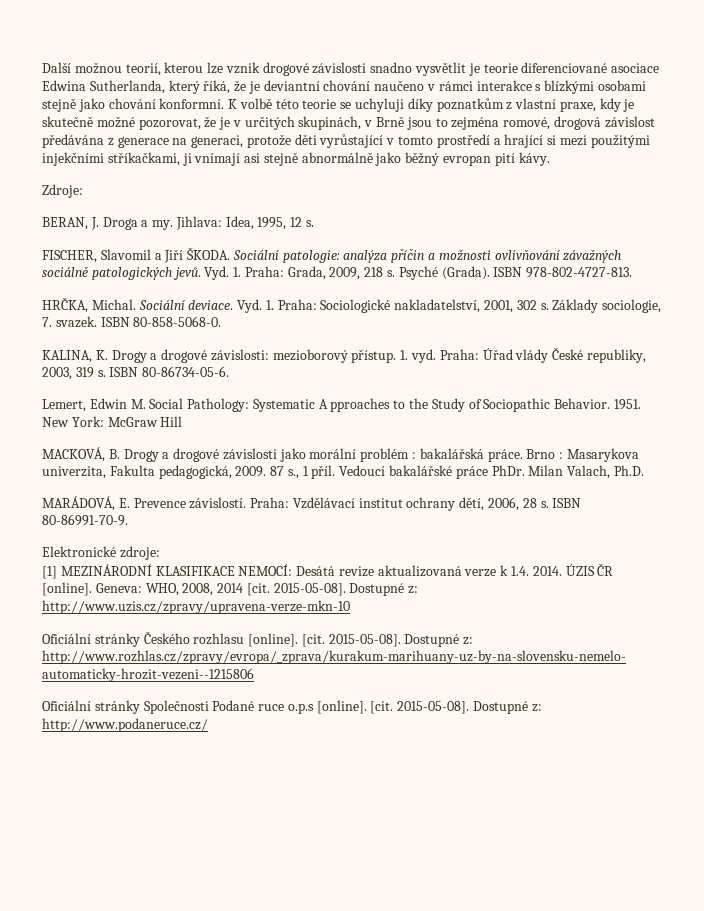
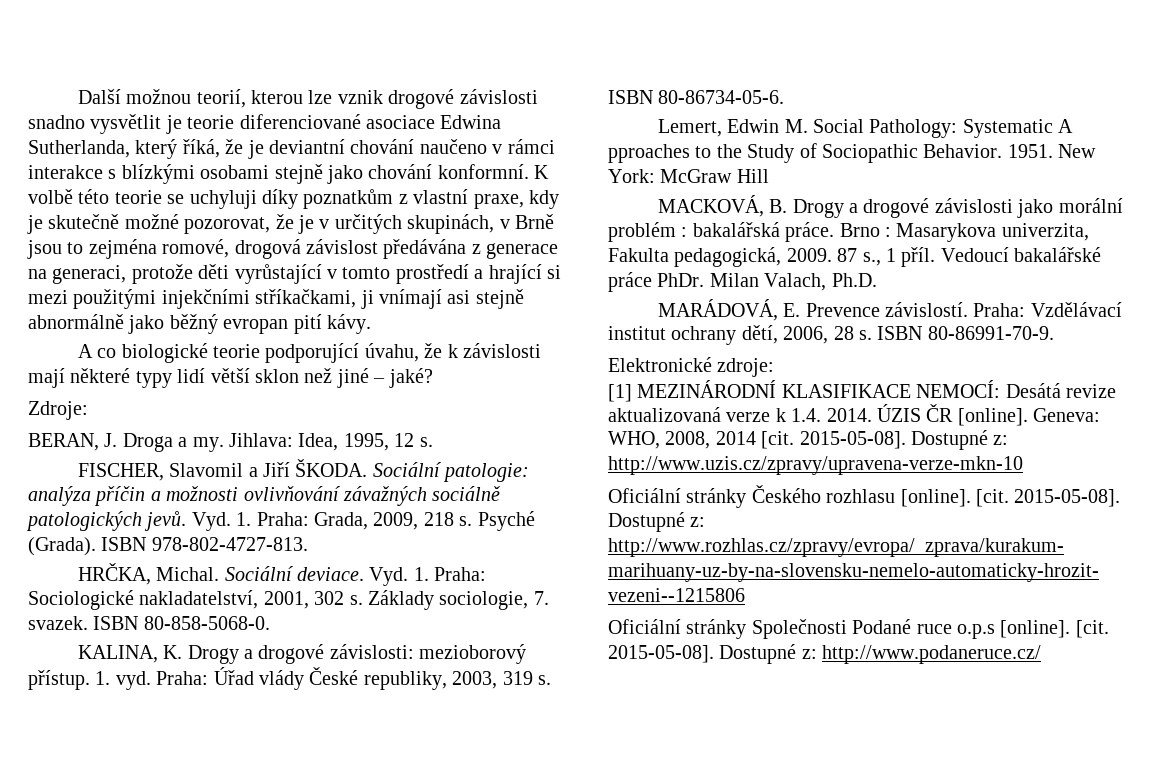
+ A co biologické teorie podporující úvahu, že k závislosti mají některé typy lidí větší sklon než jiné – jaké?

